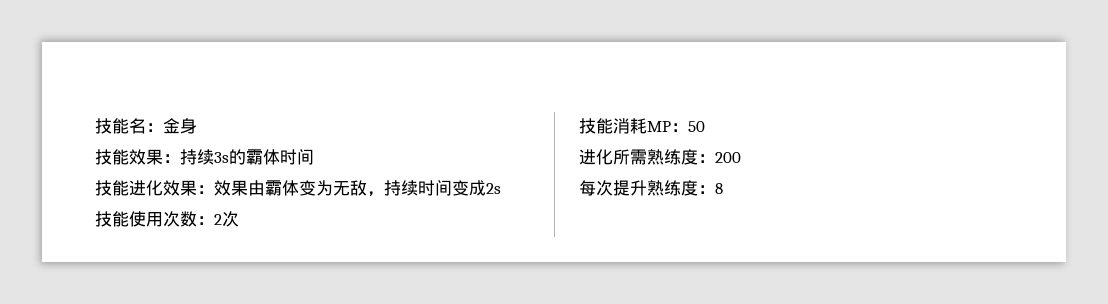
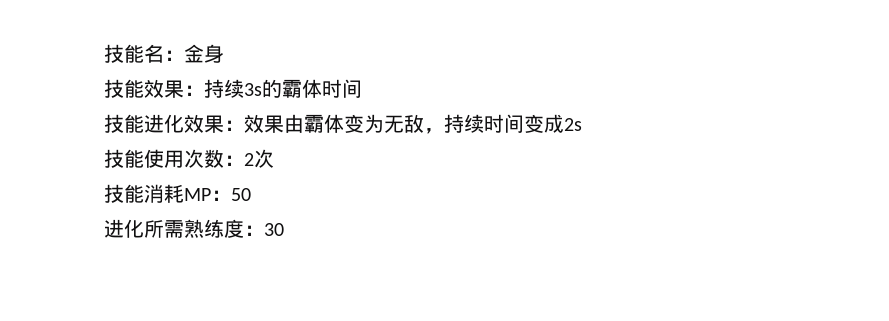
- 进化所需熟练度：200
- 每次提升熟练度：8
+ 进化所需熟练度：30

